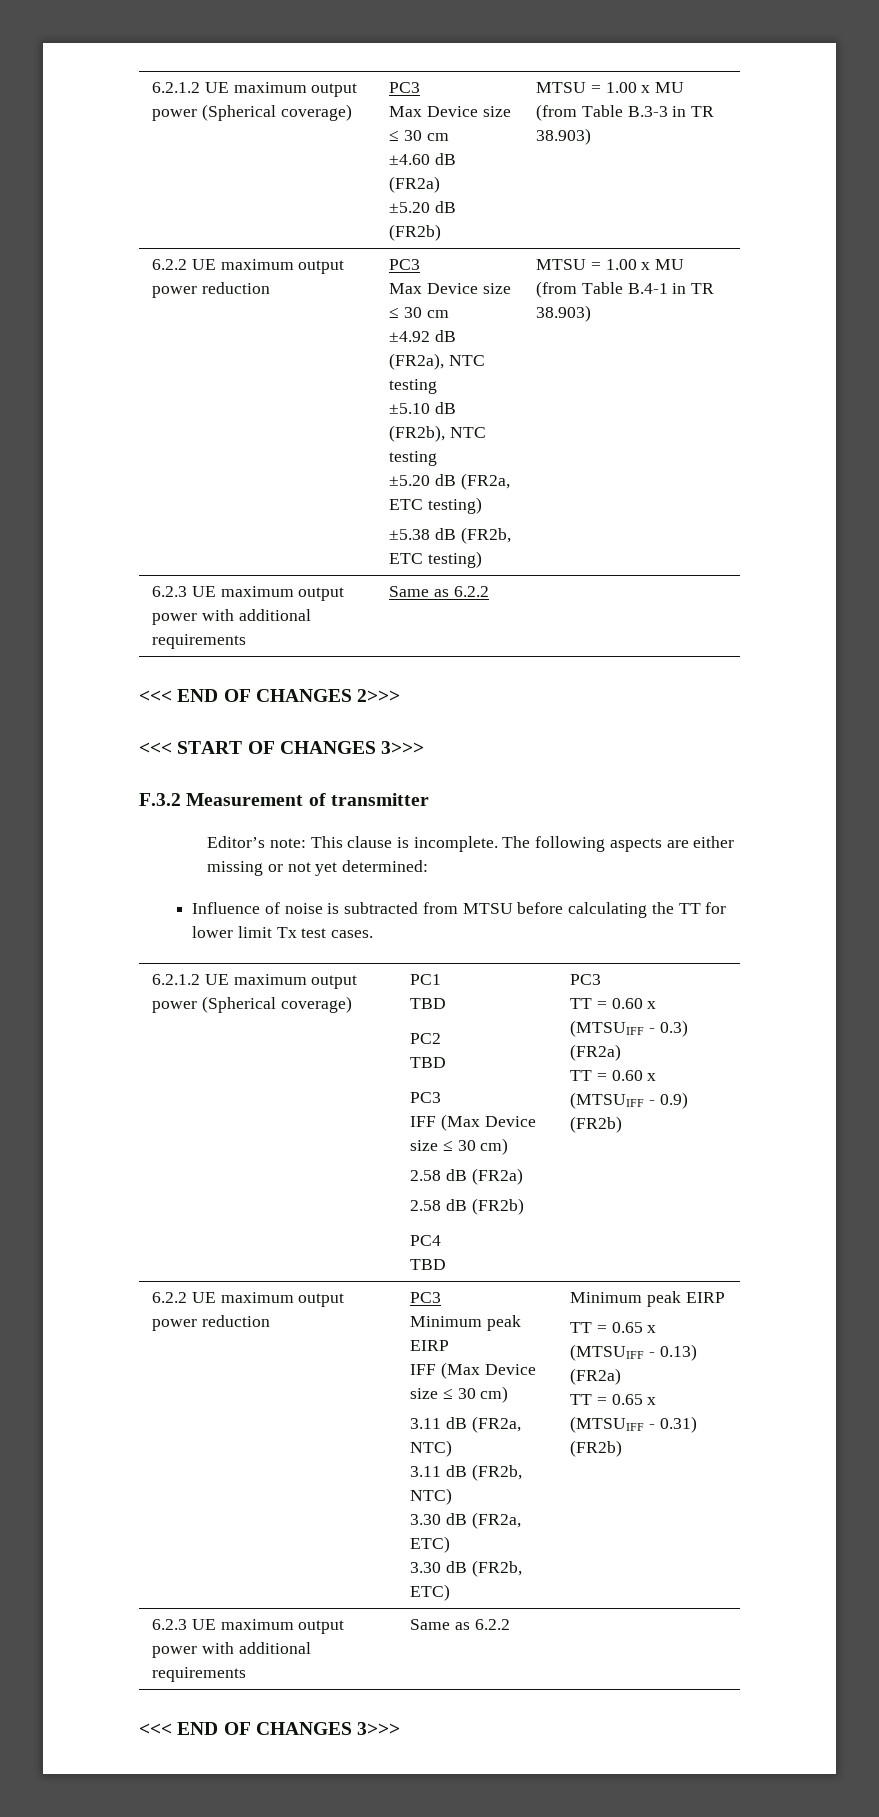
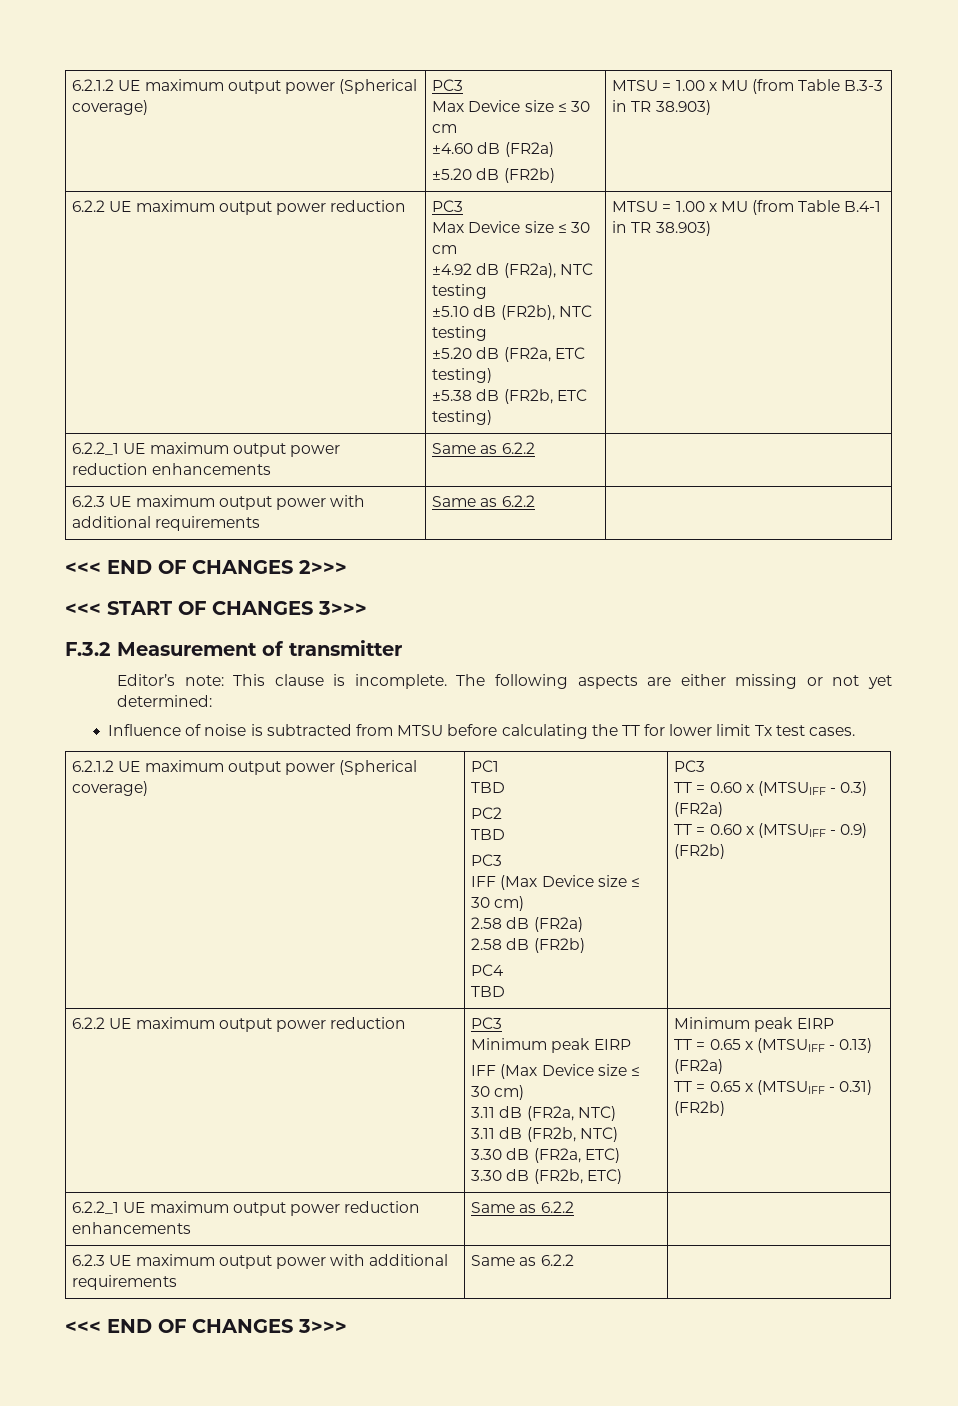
  MTSU = 1.00 x MU (from Table B.4-1 in TR 38.903)
+ 6.2.2_1 UE maximum output power reduction enhancements | Same as 6.2.2 |
  TT = 0.65 x (MTSUIFF - 0.31) (FR2b)
+ 6.2.2_1 UE maximum output power reduction enhancements | Same as 6.2.2 |

